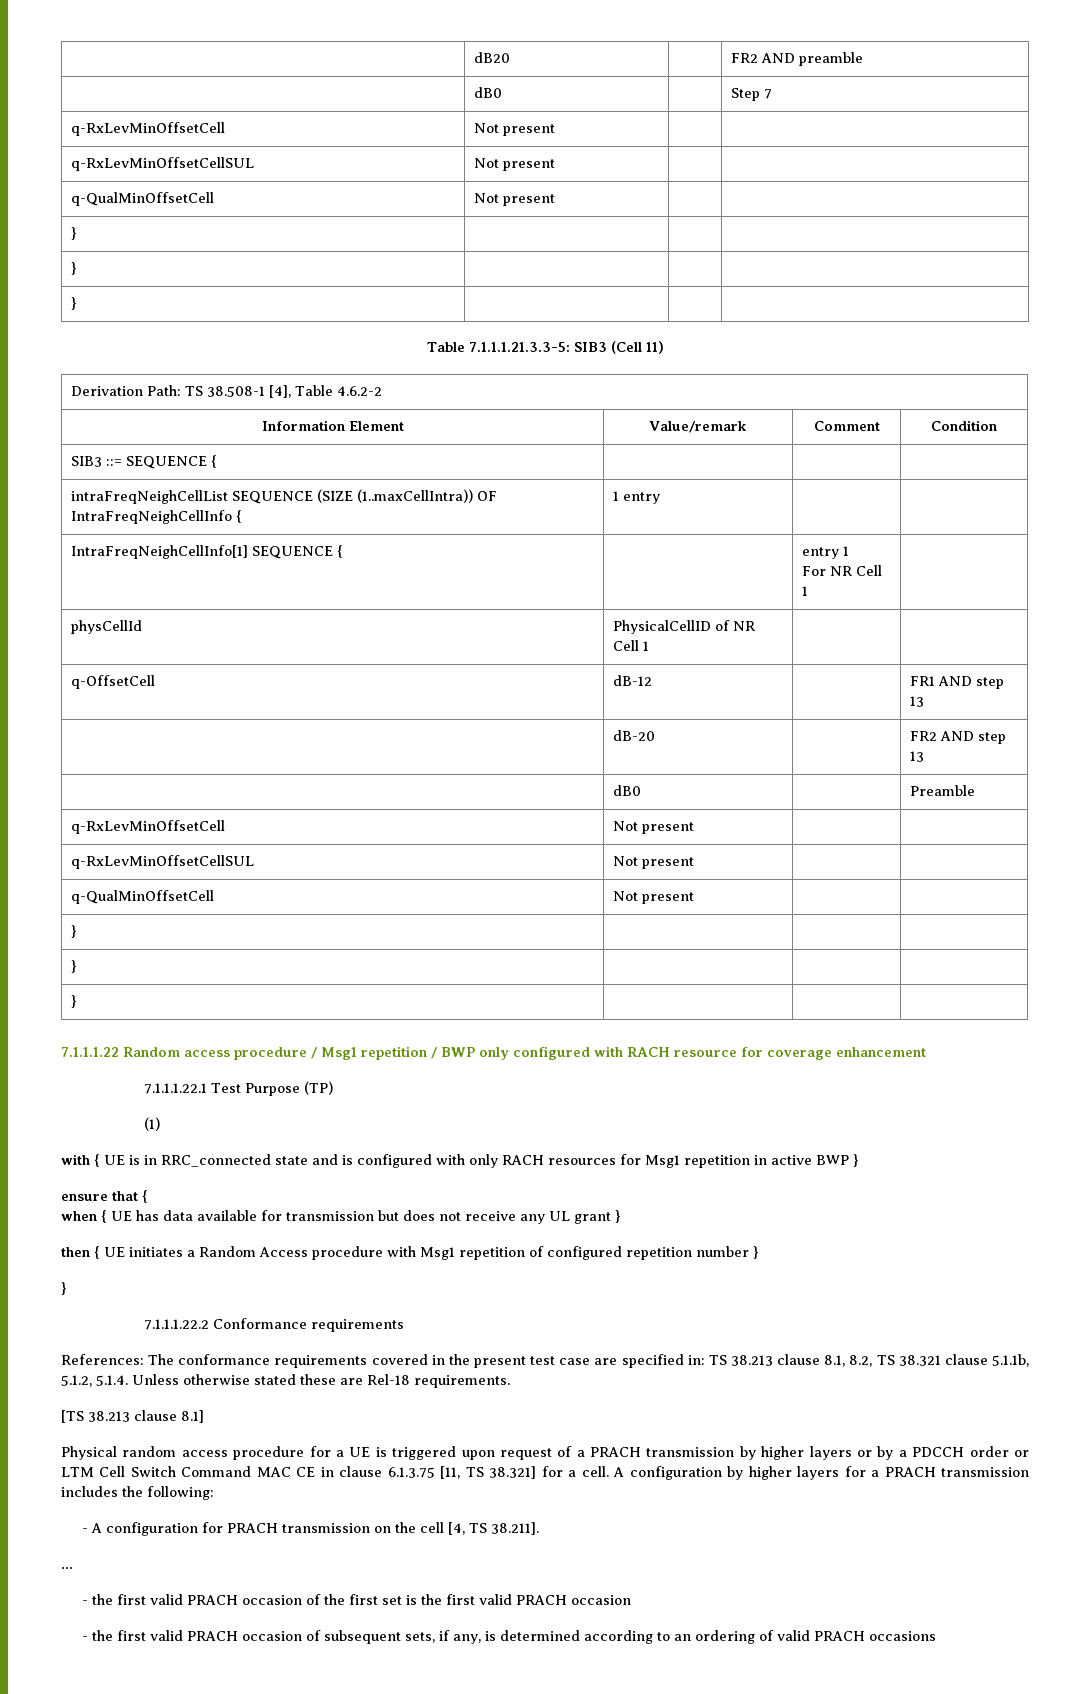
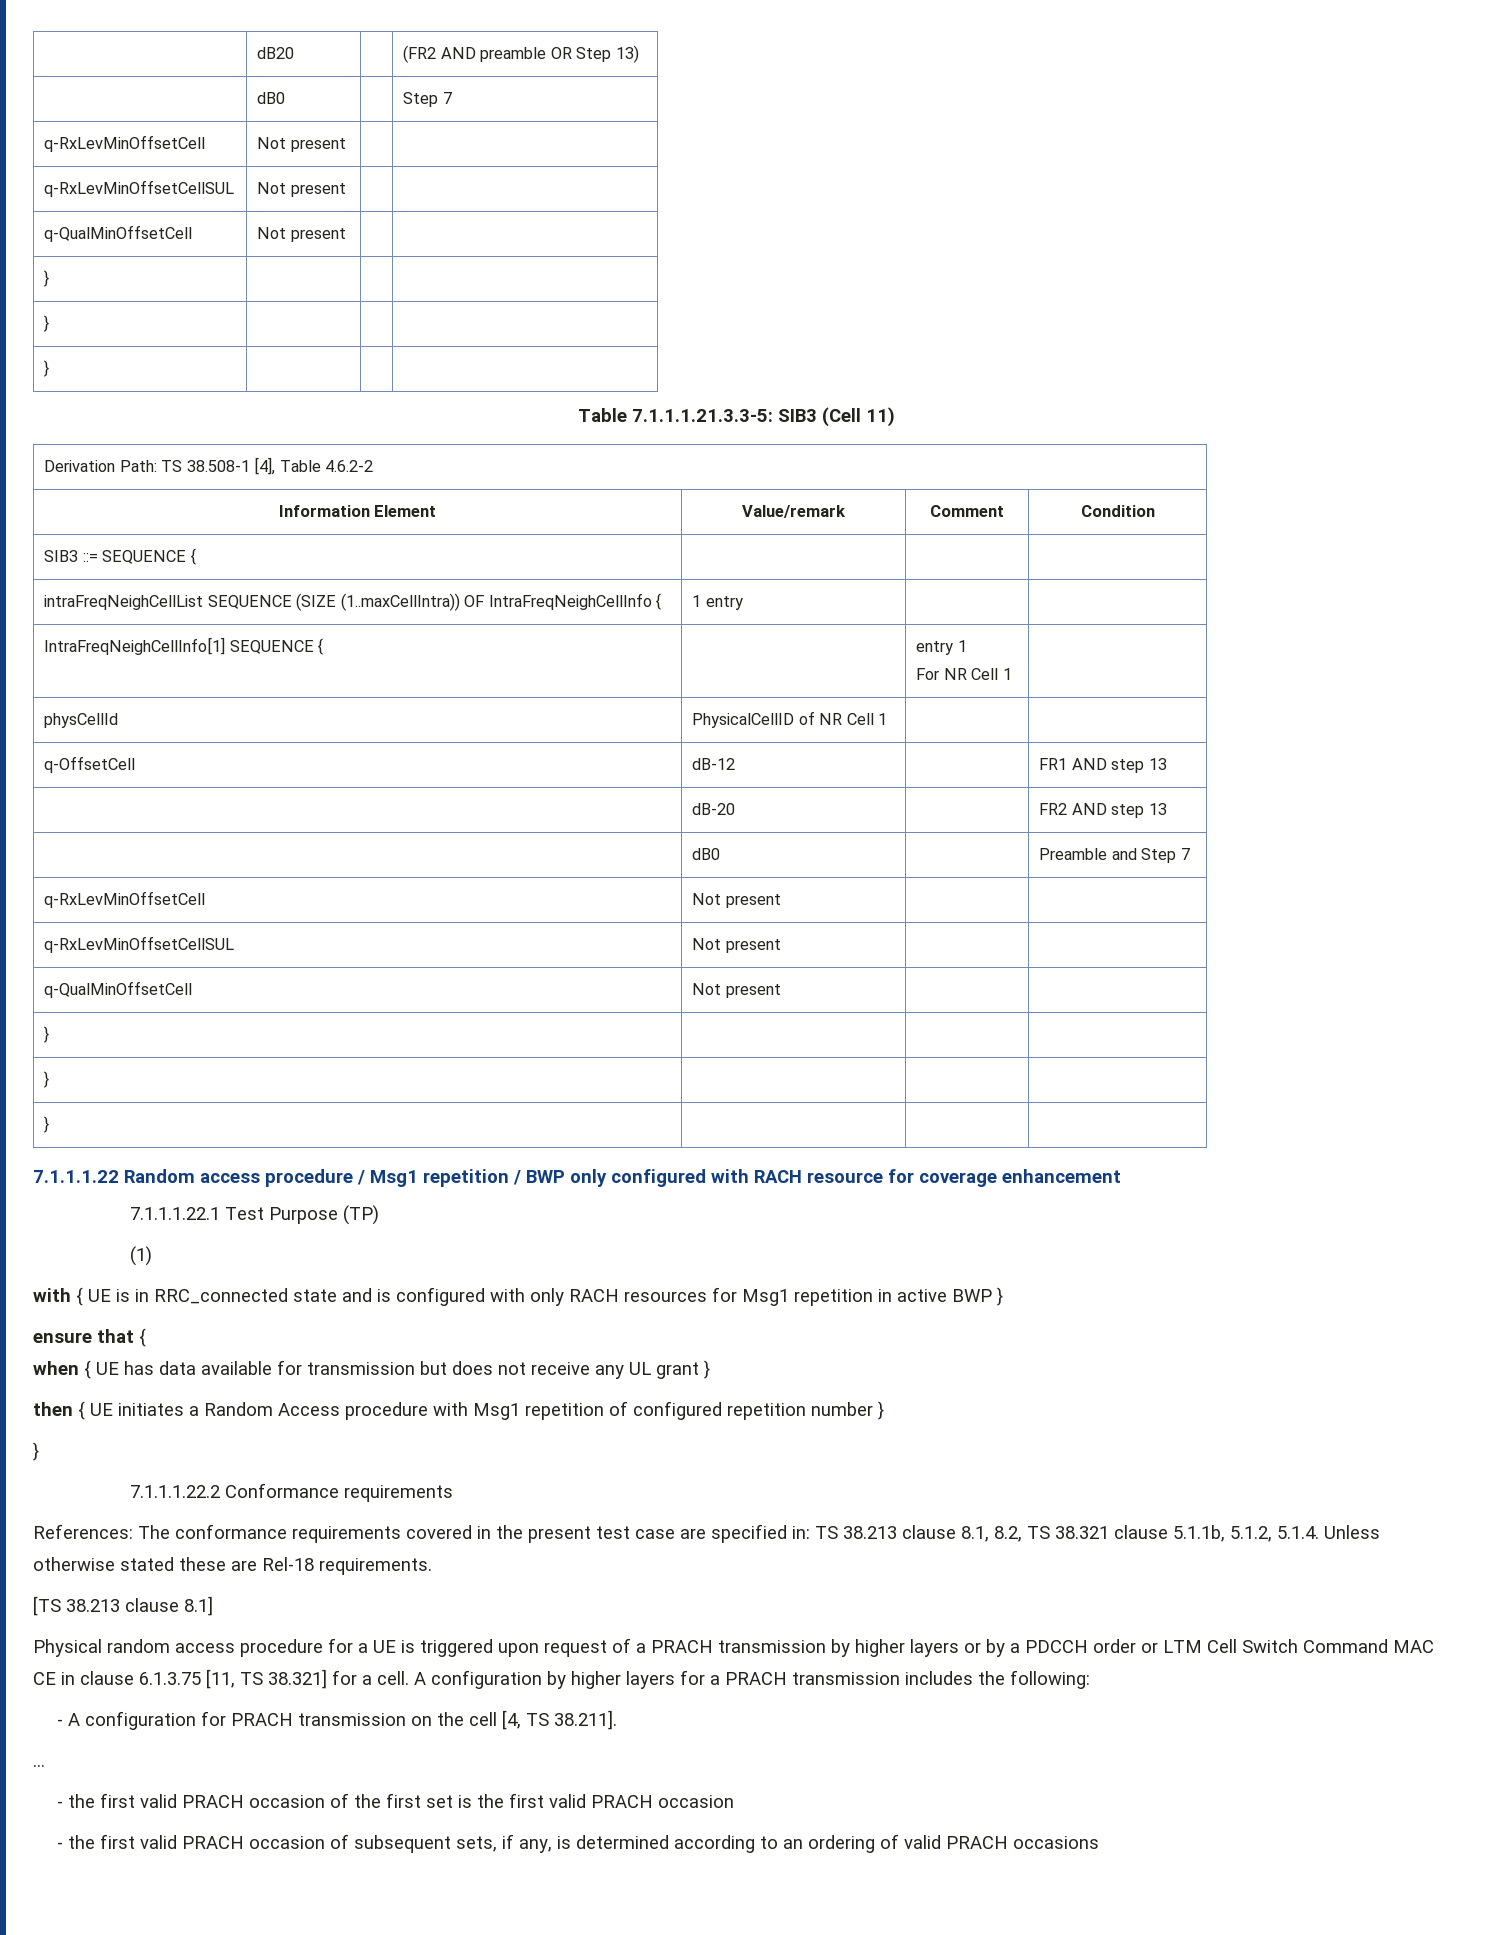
- | dB20 | | FR2 AND preamble
+ | dB20 | | (FR2 AND preamble OR Step 13)
- | dB0 | | Preamble
+ | dB0 | | Preamble and Step 7

